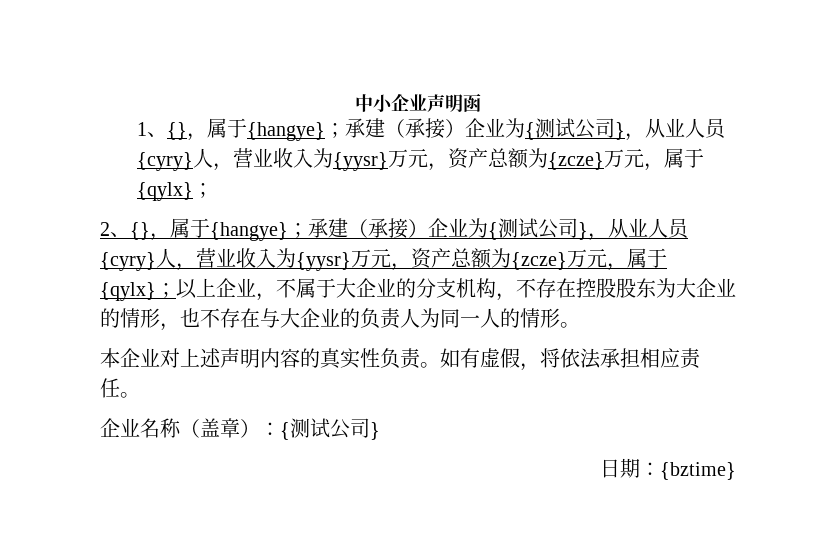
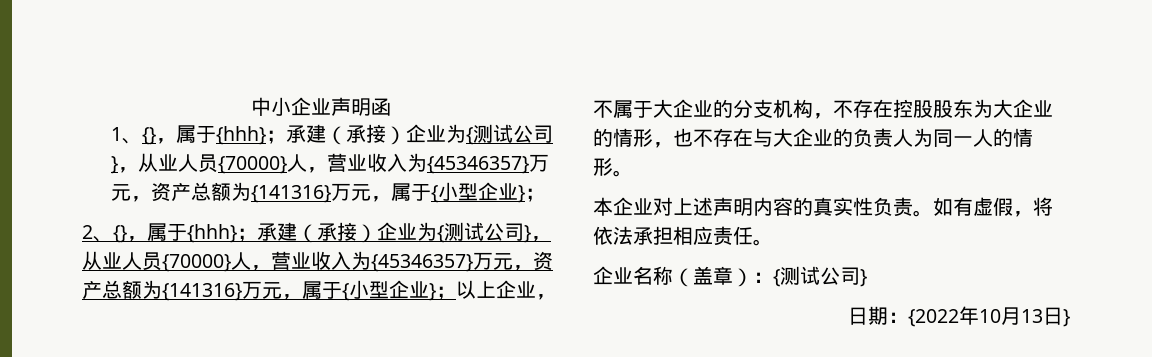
- 1、{}，属于{hangye}；承建（承接）企业为{测试公司}，从业人员{cyry}人，营业收入为{yysr}万元，资产总额为{zcze}万元，属于{qylx}；
+ 1、{}，属于{hhh}；承建（承接）企业为{测试公司}，从业人员{70000}人，营业收入为{45346357}万元，资产总额为{141316}万元，属于{小型企业}；
- 2、{}，属于{hangye}；承建（承接）企业为{测试公司}，从业人员{cyry}人，营业收入为{yysr}万元，资产总额为{zcze}万元，属于{qylx}；以上企业，不属于大企业的分支机构，不存在控股股东为大企业的情形，也不存在与大企业的负责人为同一人的情形。
+ 2、{}，属于{hhh}；承建（承接）企业为{测试公司}，从业人员{70000}人，营业收入为{45346357}万元，资产总额为{141316}万元，属于{小型企业}；以上企业，不属于大企业的分支机构，不存在控股股东为大企业的情形，也不存在与大企业的负责人为同一人的情形。
- 日期：{bztime}
+ 日期：{2022年10月13日}

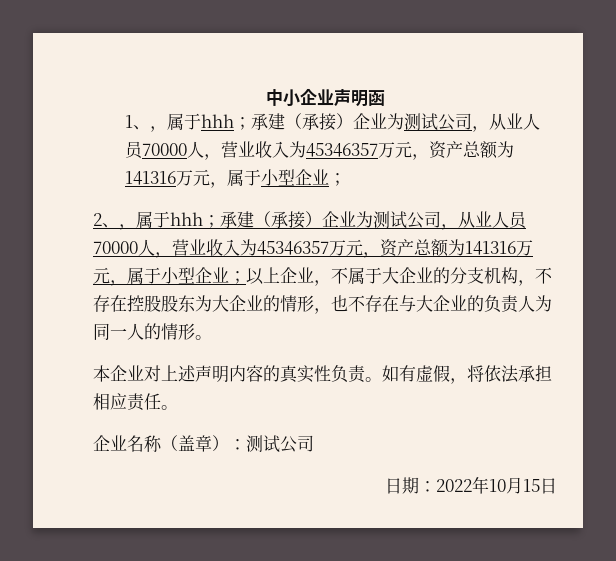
- 1、{}，属于{hhh}；承建（承接）企业为{测试公司}，从业人员{70000}人，营业收入为{45346357}万元，资产总额为{141316}万元，属于{小型企业}；
+ 1、，属于hhh；承建（承接）企业为测试公司，从业人员70000人，营业收入为45346357万元，资产总额为141316万元，属于小型企业；
- 2、{}，属于{hhh}；承建（承接）企业为{测试公司}，从业人员{70000}人，营业收入为{45346357}万元，资产总额为{141316}万元，属于{小型企业}；以上企业，不属于大企业的分支机构，不存在控股股东为大企业的情形，也不存在与大企业的负责人为同一人的情形。
+ 2、，属于hhh；承建（承接）企业为测试公司，从业人员70000人，营业收入为45346357万元，资产总额为141316万元，属于小型企业；以上企业，不属于大企业的分支机构，不存在控股股东为大企业的情形，也不存在与大企业的负责人为同一人的情形。
- 企业名称（盖章）：{测试公司}
+ 企业名称（盖章）：测试公司
- 日期：{2022年10月13日}
+ 日期：2022年10月15日

